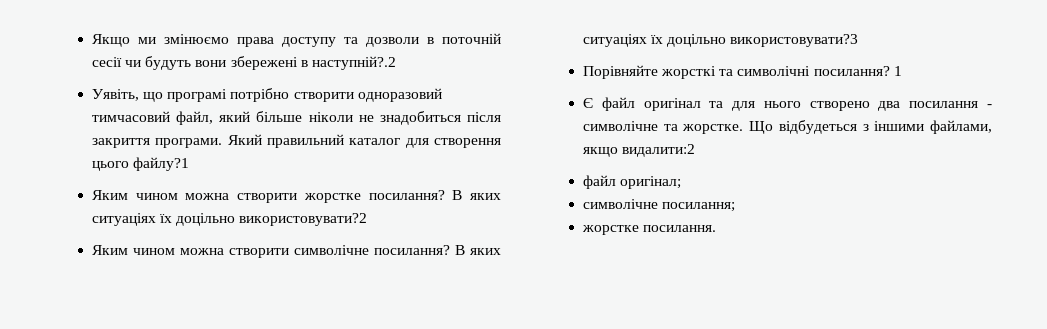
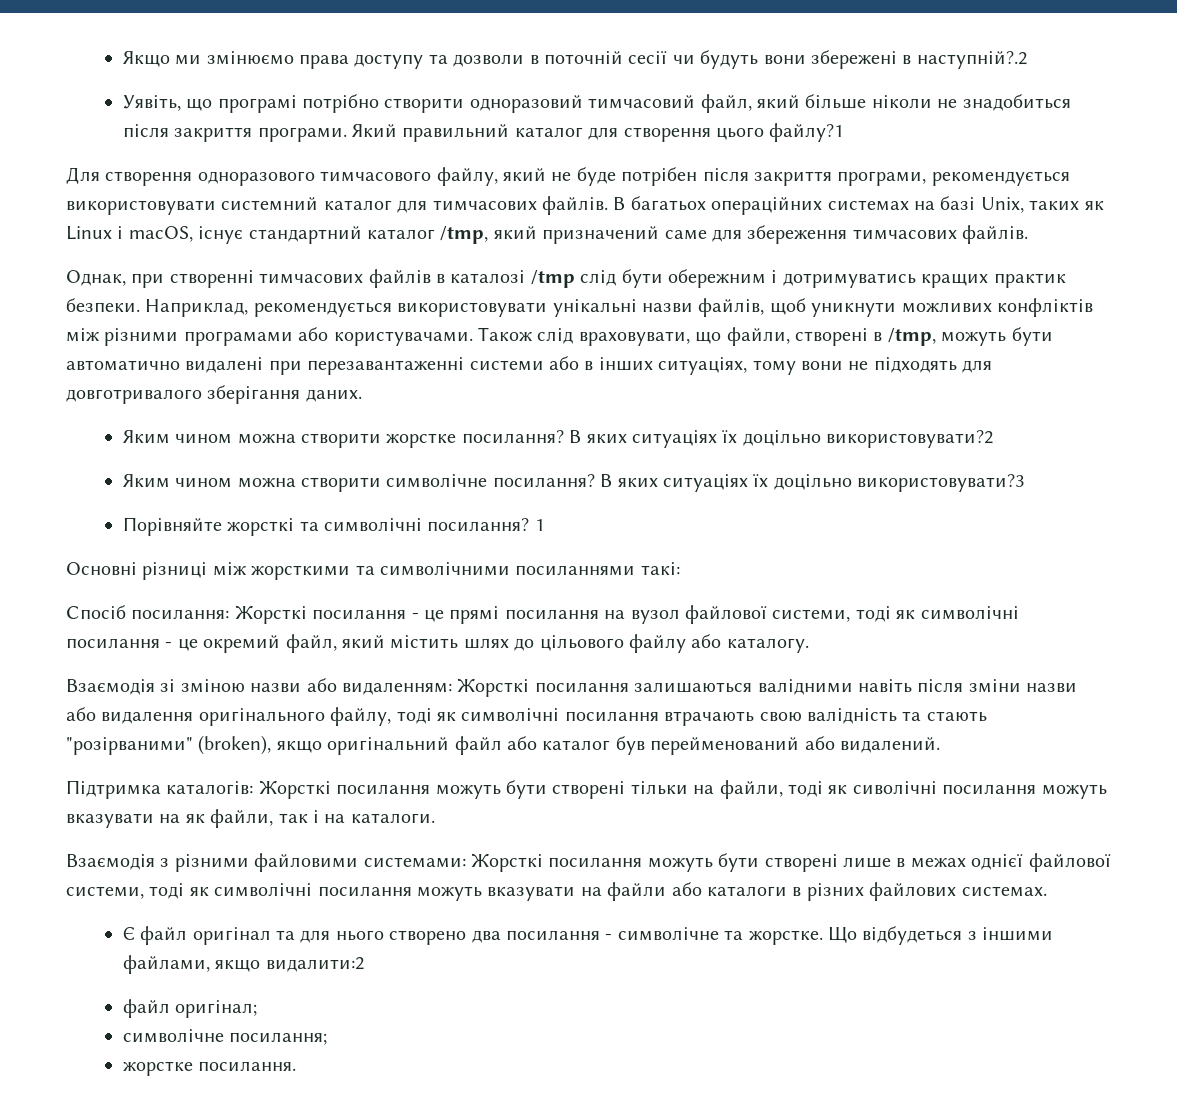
+ Для створення одноразового тимчасового файлу, який не буде потрібен після закриття програми, рекомендується використовувати системний каталог для тимчасових файлів. В багатьох операційних системах на базі Unix, таких як Linux і macOS, існує стандартний каталог /tmp, який призначений саме для збереження тимчасових файлів.
+ Однак, при створенні тимчасових файлів в каталозі /tmp слід бути обережним і дотримуватись кращих практик безпеки. Наприклад, рекомендується використовувати унікальні назви файлів, щоб уникнути можливих конфліктів між різними програмами або користувачами. Також слід враховувати, що файли, створені в /tmp, можуть бути автоматично видалені при перезавантаженні системи або в інших ситуаціях, тому вони не підходять для довготривалого зберігання даних.
+ Основні різниці між жорсткими та символічними посиланнями такі:
+ Спосіб посилання: Жорсткі посилання - це прямі посилання на вузол файлової системи, тоді як символічні посилання - це окремий файл, який містить шлях до цільового файлу або каталогу.
+ Взаємодія зі зміною назви або видаленням: Жорсткі посилання залишаються валідними навіть після зміни назви або видалення оригінального файлу, тоді як символічні посилання втрачають свою валідність та стають "розірваними" (broken), якщо оригінальний файл або каталог був перейменований або видалений.
+ Підтримка каталогів: Жорсткі посилання можуть бути створені тільки на файли, тоді як сиволічні посилання можуть вказувати на як файли, так і на каталоги.
+ Взаємодія з різними файловими системами: Жорсткі посилання можуть бути створені лише в межах однієї файлової системи, тоді як символічні посилання можуть вказувати на файли або каталоги в різних файлових системах.

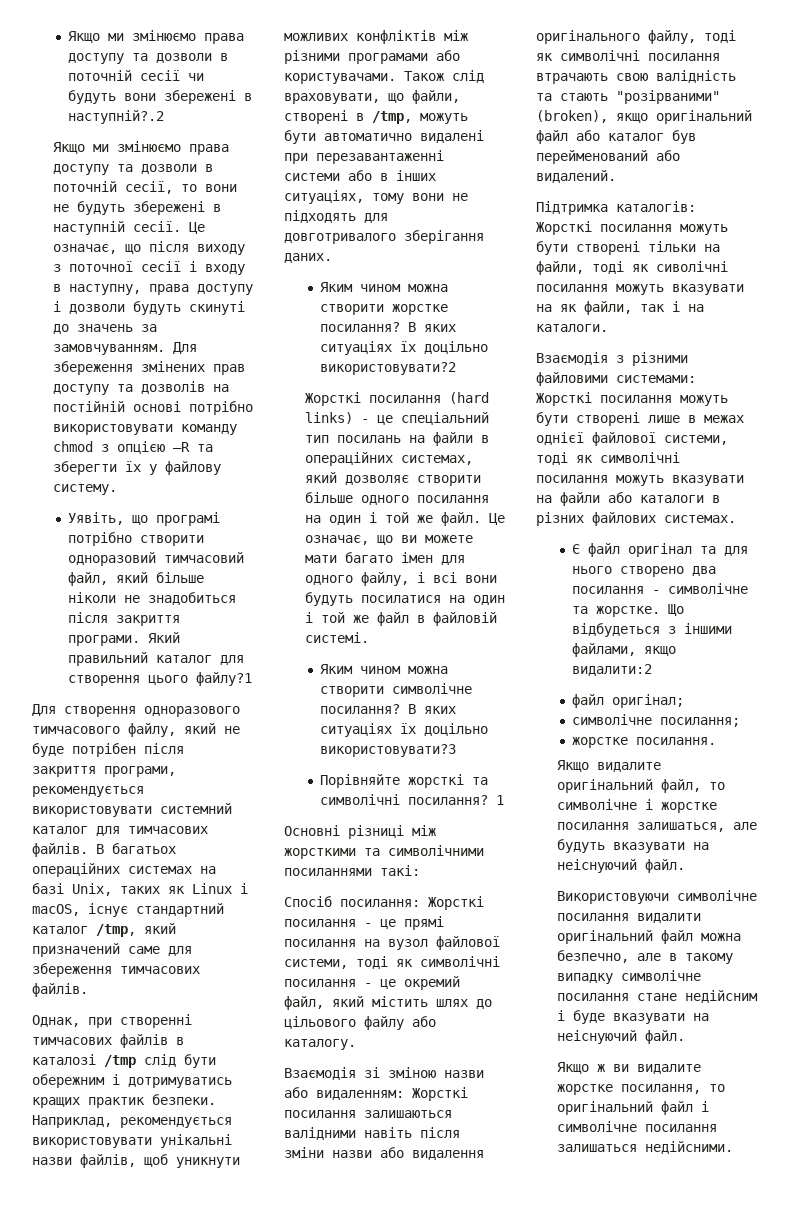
+ Якщо ми змінюємо права доступу та дозволи в поточній сесії, то вони не будуть збережені в наступній сесії. Це означає, що після виходу з поточної сесії і входу в наступну, права доступу і дозволи будуть скинуті до значень за замовчуванням. Для збереження змінених прав доступу та дозволів на постійній основі потрібно використовувати команду chmod з опцією –R та зберегти їх у файлову систему.
+ Жорсткі посилання (hard links) - це спеціальний тип посилань на файли в операційних системах, який дозволяє створити більше одного посилання на один і той же файл. Це означає, що ви можете мати багато імен для одного файлу, і всі вони будуть посилатися на один і той же файл в файловій системі.
+ Якщо видалите оригінальний файл, то символічне і жорстке посилання залишаться, але будуть вказувати на неіснуючий файл.
+ Використовуючи символічне посилання видалити оригінальний файл можна безпечно, але в такому випадку символічне посилання стане недійсним і буде вказувати на неіснуючий файл.
+ Якщо ж ви видалите жорстке посилання, то оригінальний файл і символічне посилання залишаться недійсними.

